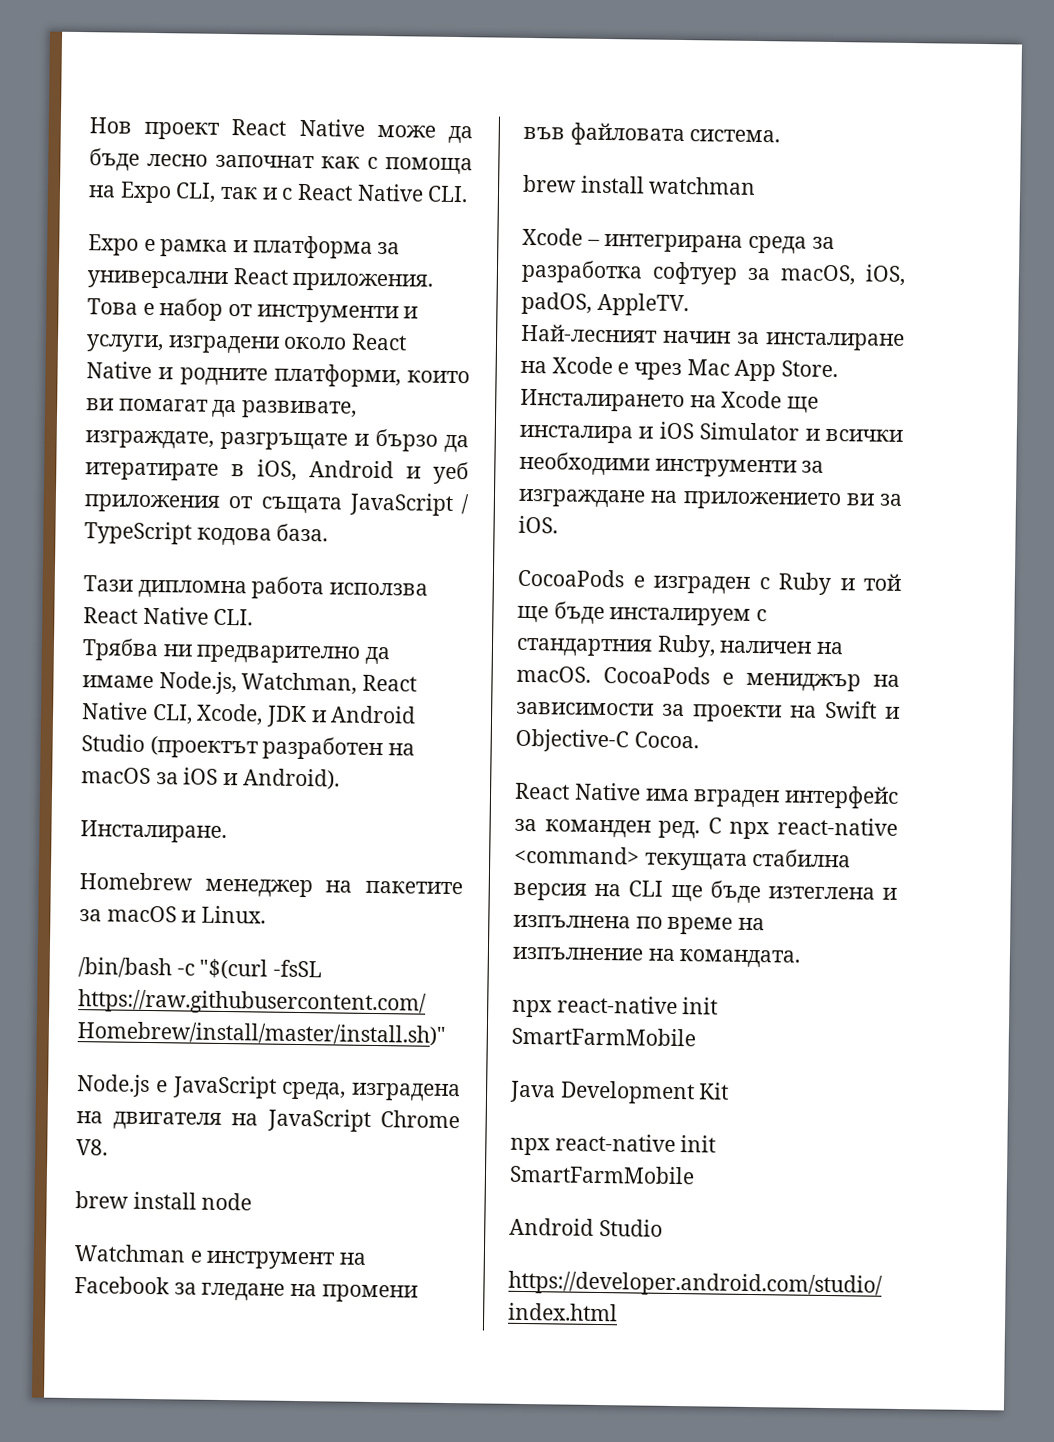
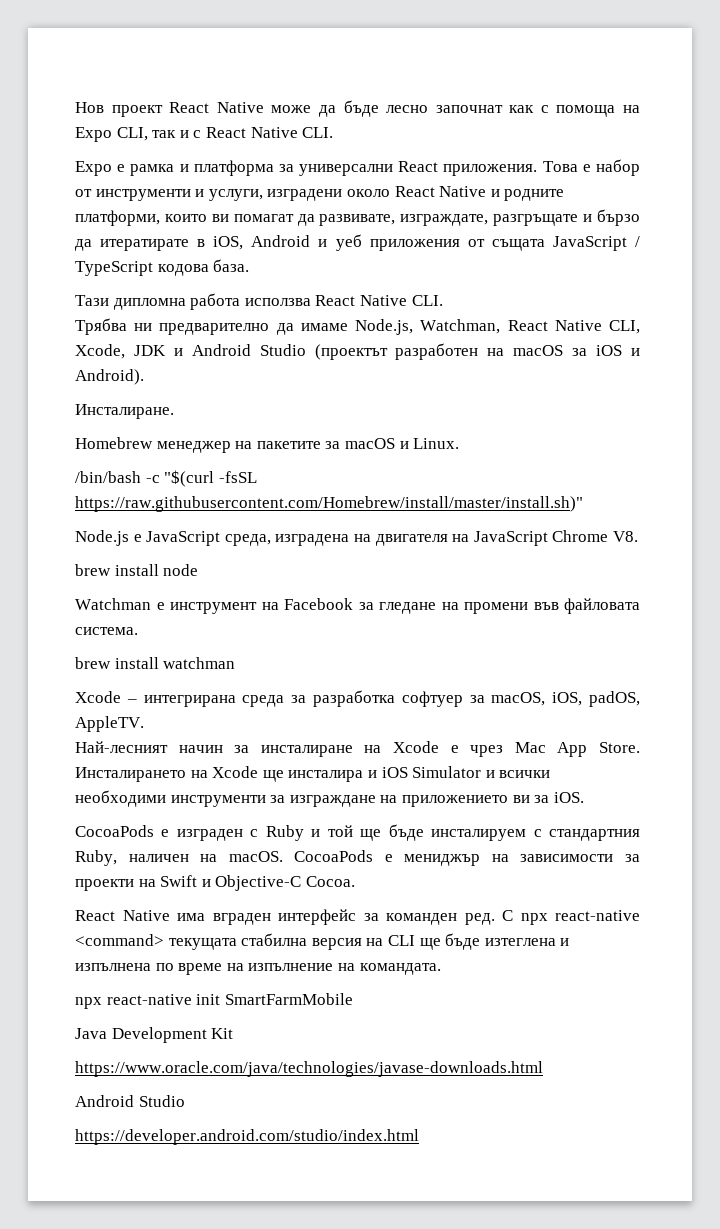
  Java Development Kit
- npx react-native init SmartFarmMobile
+ https://www.oracle.com/java/technologies/javase-downloads.html

